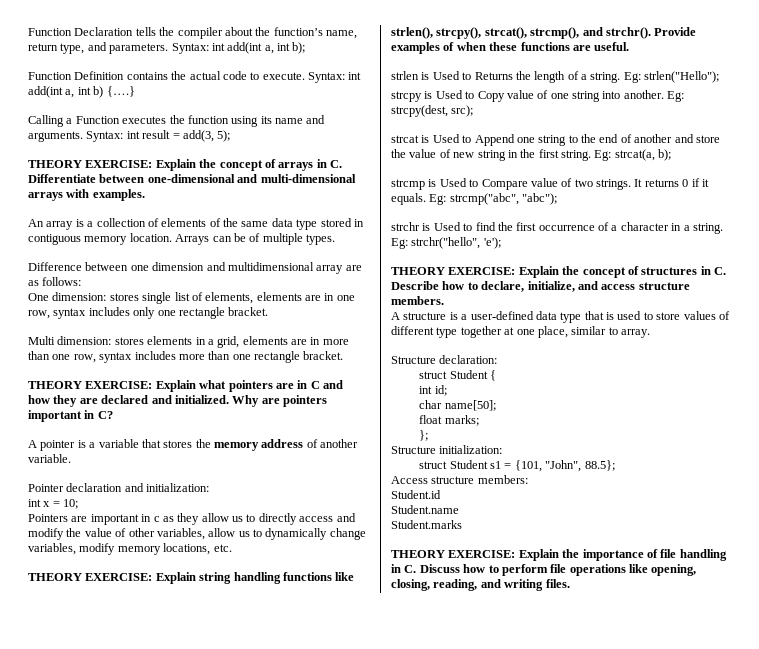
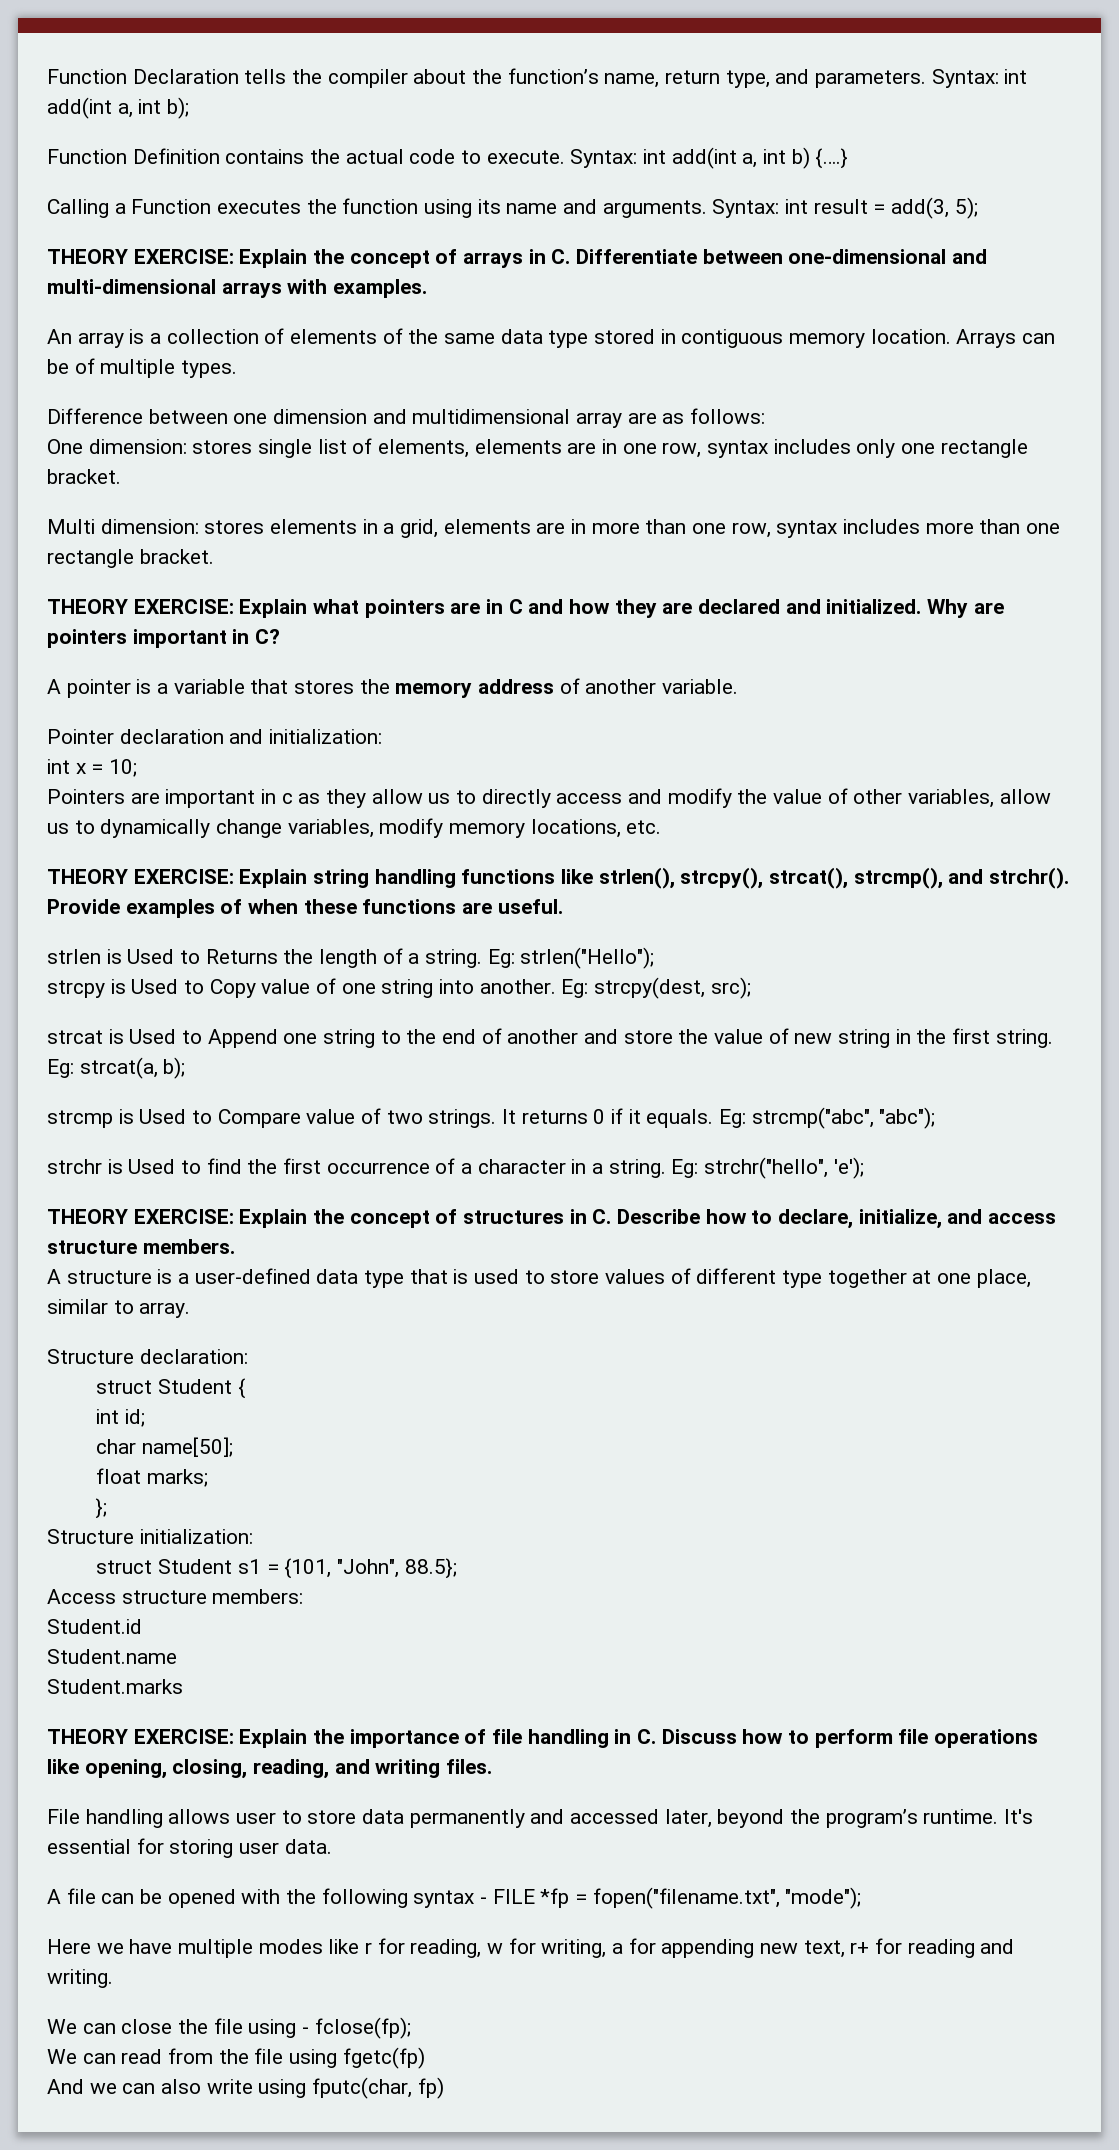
+ File handling allows user to store data permanently and accessed later, beyond the program’s runtime. It's essential for storing user data.
+ A file can be opened with the following syntax - FILE *fp = fopen("filename.txt", "mode");
+ Here we have multiple modes like r for reading, w for writing, a for appending new text, r+ for reading and writing.
+ We can close the file using - fclose(fp);
+ We can read from the file using fgetc(fp)
+ And we can also write using fputc(char, fp)

